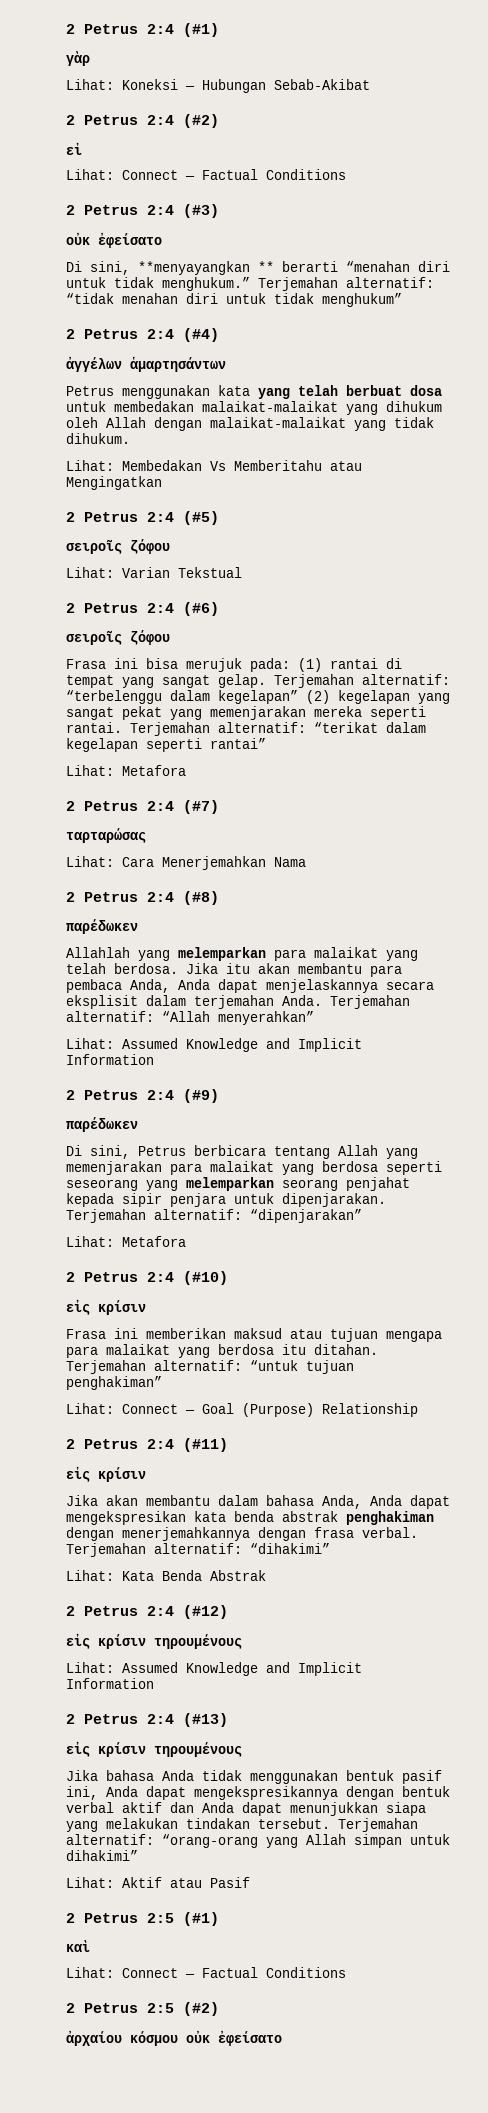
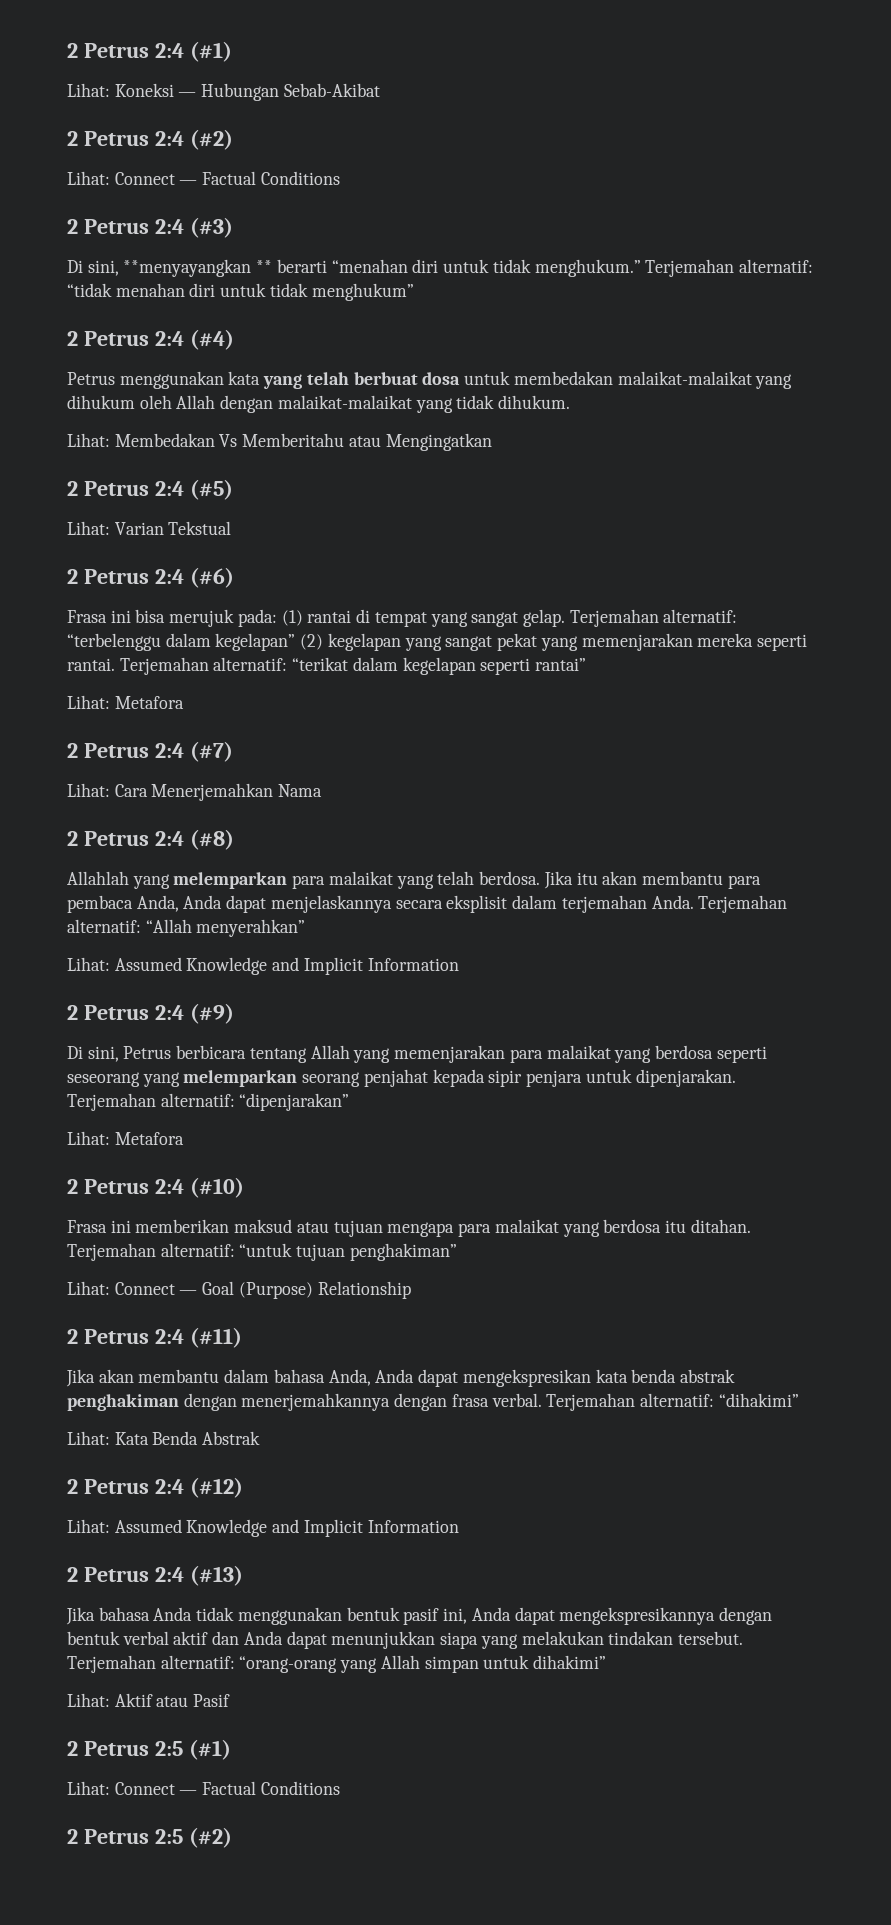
- γὰρ
- εἰ
  2 Petrus 2:4 (#3)
- οὐκ ἐφείσατο
- ἀγγέλων ἁμαρτησάντων
  2 Petrus 2:4 (#5)
- σειροῖς ζόφου
  2 Petrus 2:4 (#6)
- σειροῖς ζόφου
- ταρταρώσας
  2 Petrus 2:4 (#8)
- παρέδωκεν
  2 Petrus 2:4 (#9)
- παρέδωκεν
  2 Petrus 2:4 (#10)
- εἰς κρίσιν
  2 Petrus 2:4 (#11)
- εἰς κρίσιν
  2 Petrus 2:4 (#12)
- εἰς κρίσιν τηρουμένους
  2 Petrus 2:4 (#13)
- εἰς κρίσιν τηρουμένους
- καὶ
- ἀρχαίου κόσμου οὐκ ἐφείσατο

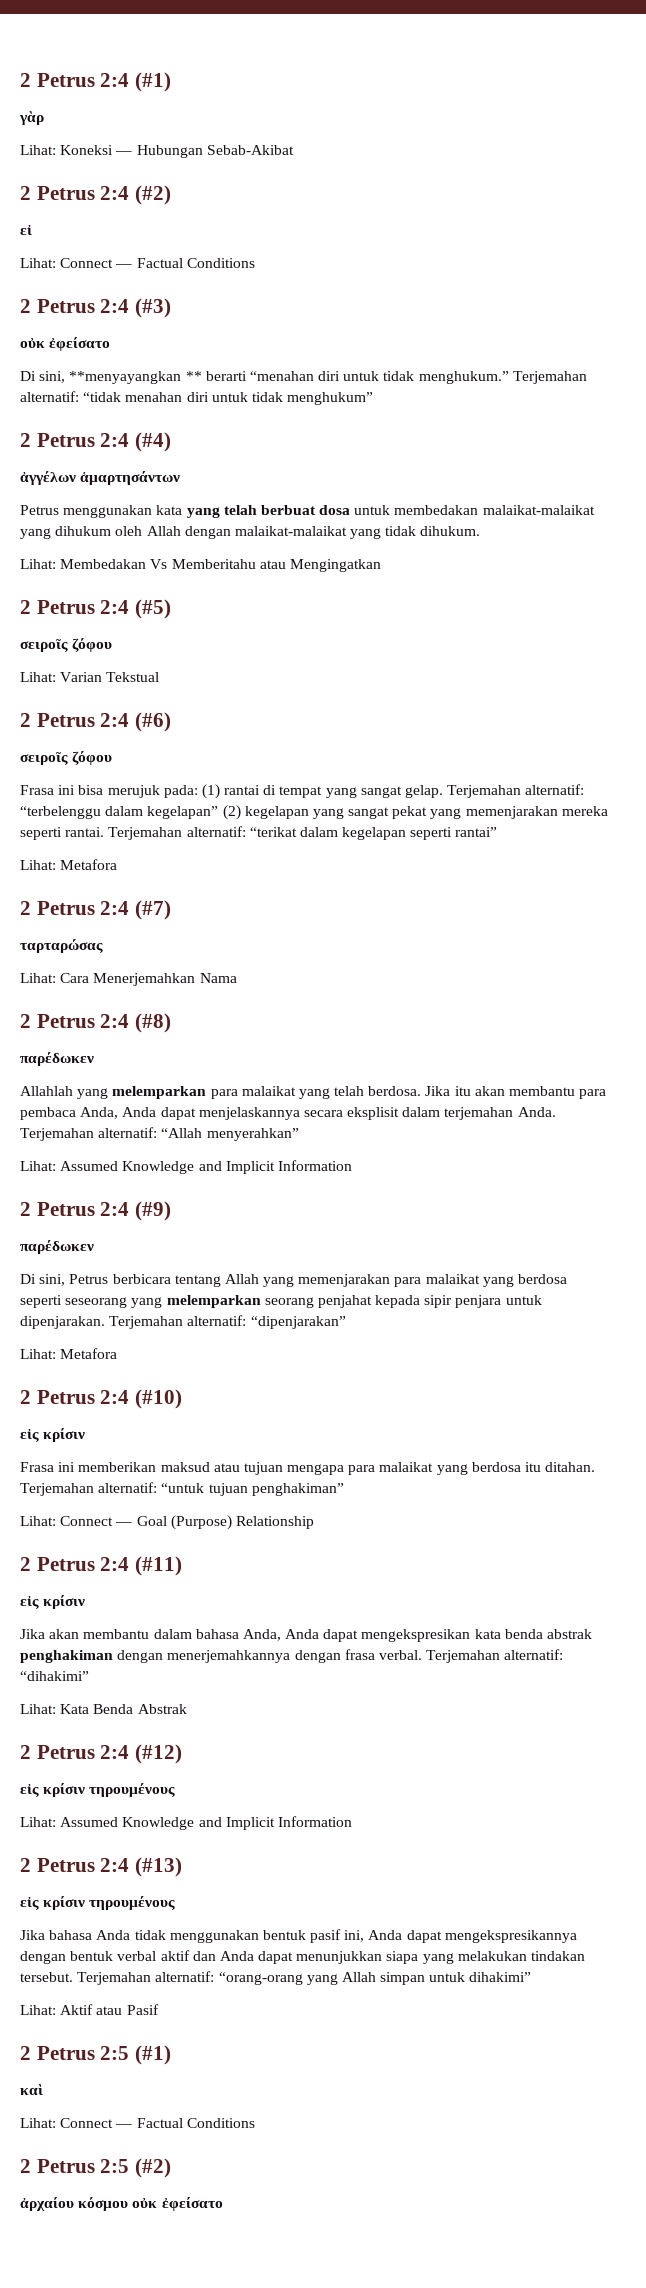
+ γὰρ
+ εἰ
  2 Petrus 2:4 (#3)
+ οὐκ ἐφείσατο
+ ἀγγέλων ἁμαρτησάντων
  2 Petrus 2:4 (#5)
+ σειροῖς ζόφου
  2 Petrus 2:4 (#6)
+ σειροῖς ζόφου
+ ταρταρώσας
  2 Petrus 2:4 (#8)
+ παρέδωκεν
  2 Petrus 2:4 (#9)
+ παρέδωκεν
  2 Petrus 2:4 (#10)
+ εἰς κρίσιν
  2 Petrus 2:4 (#11)
+ εἰς κρίσιν
  2 Petrus 2:4 (#12)
+ εἰς κρίσιν τηρουμένους
  2 Petrus 2:4 (#13)
+ εἰς κρίσιν τηρουμένους
+ καὶ
+ ἀρχαίου κόσμου οὐκ ἐφείσατο

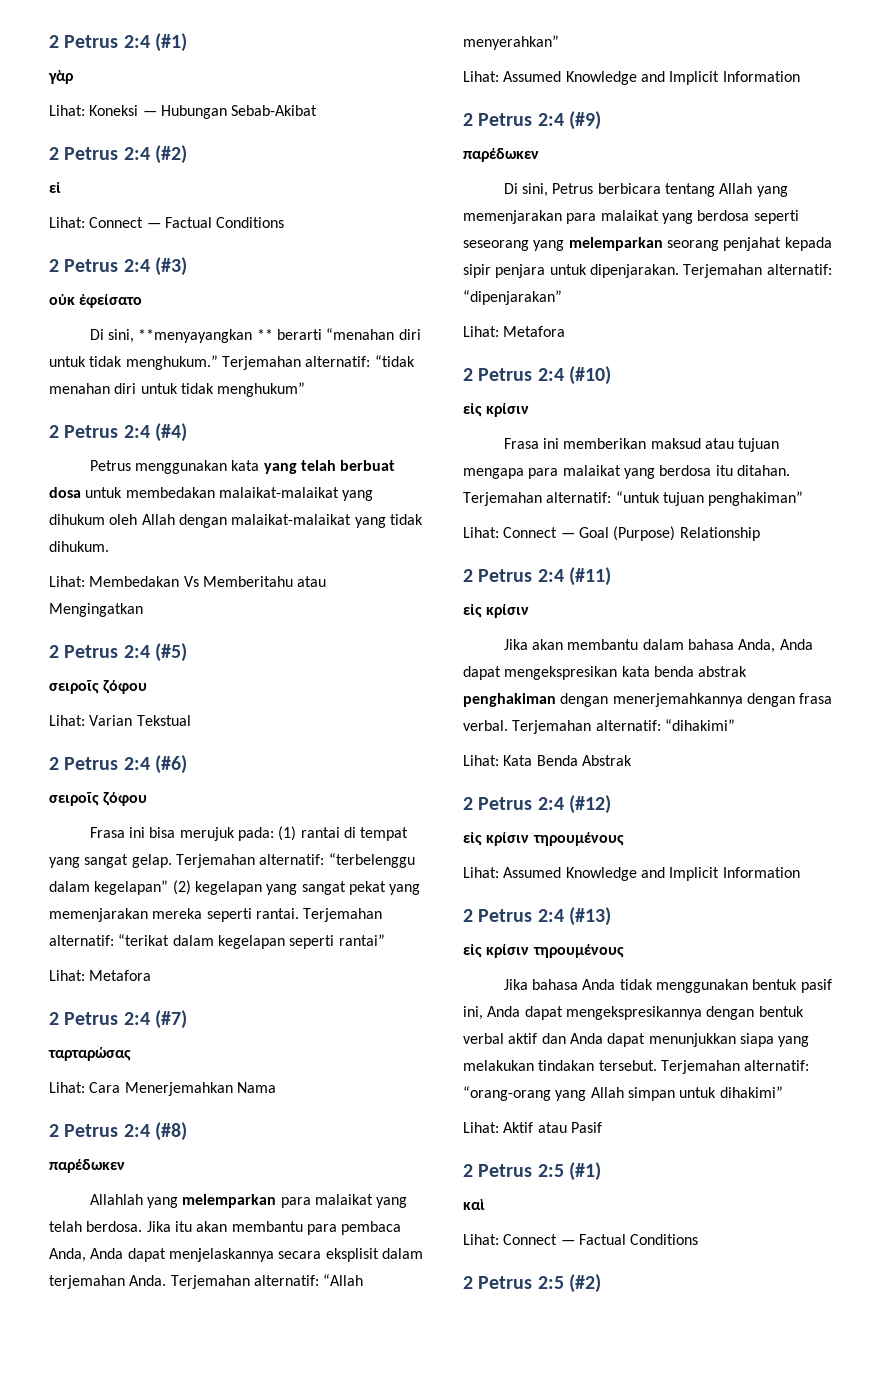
- ἀγγέλων ἁμαρτησάντων
- ἀρχαίου κόσμου οὐκ ἐφείσατο

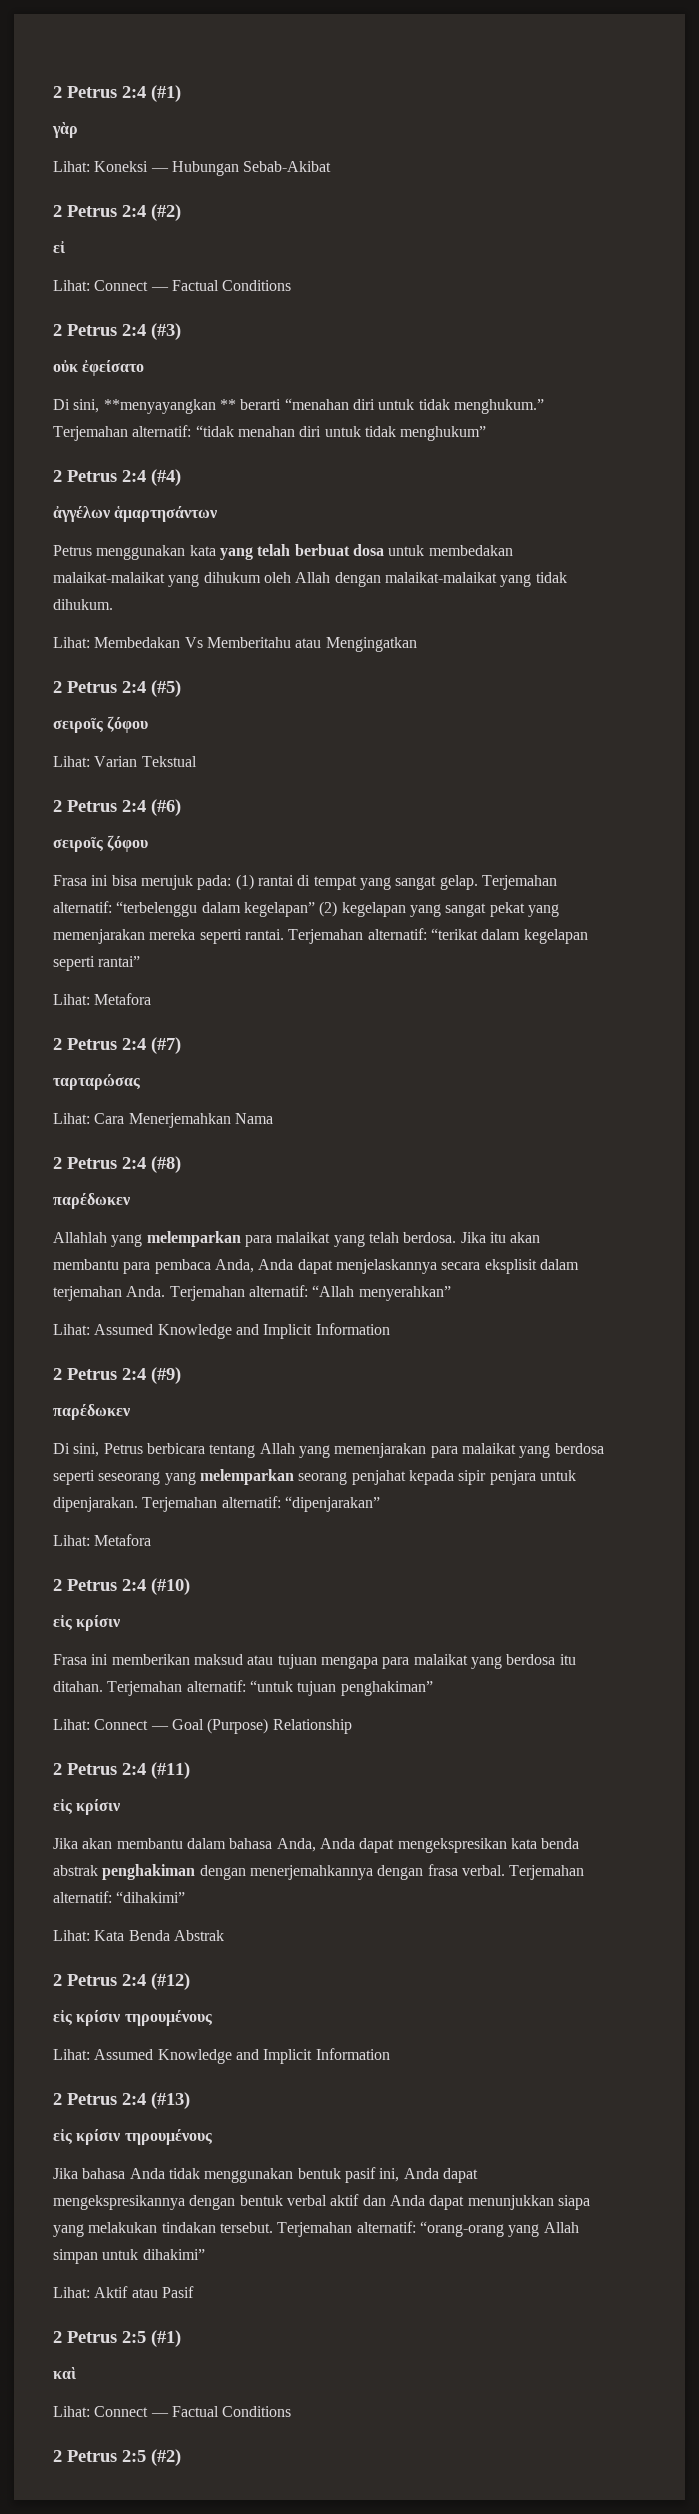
+ ἀγγέλων ἁμαρτησάντων

